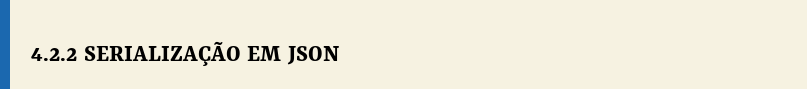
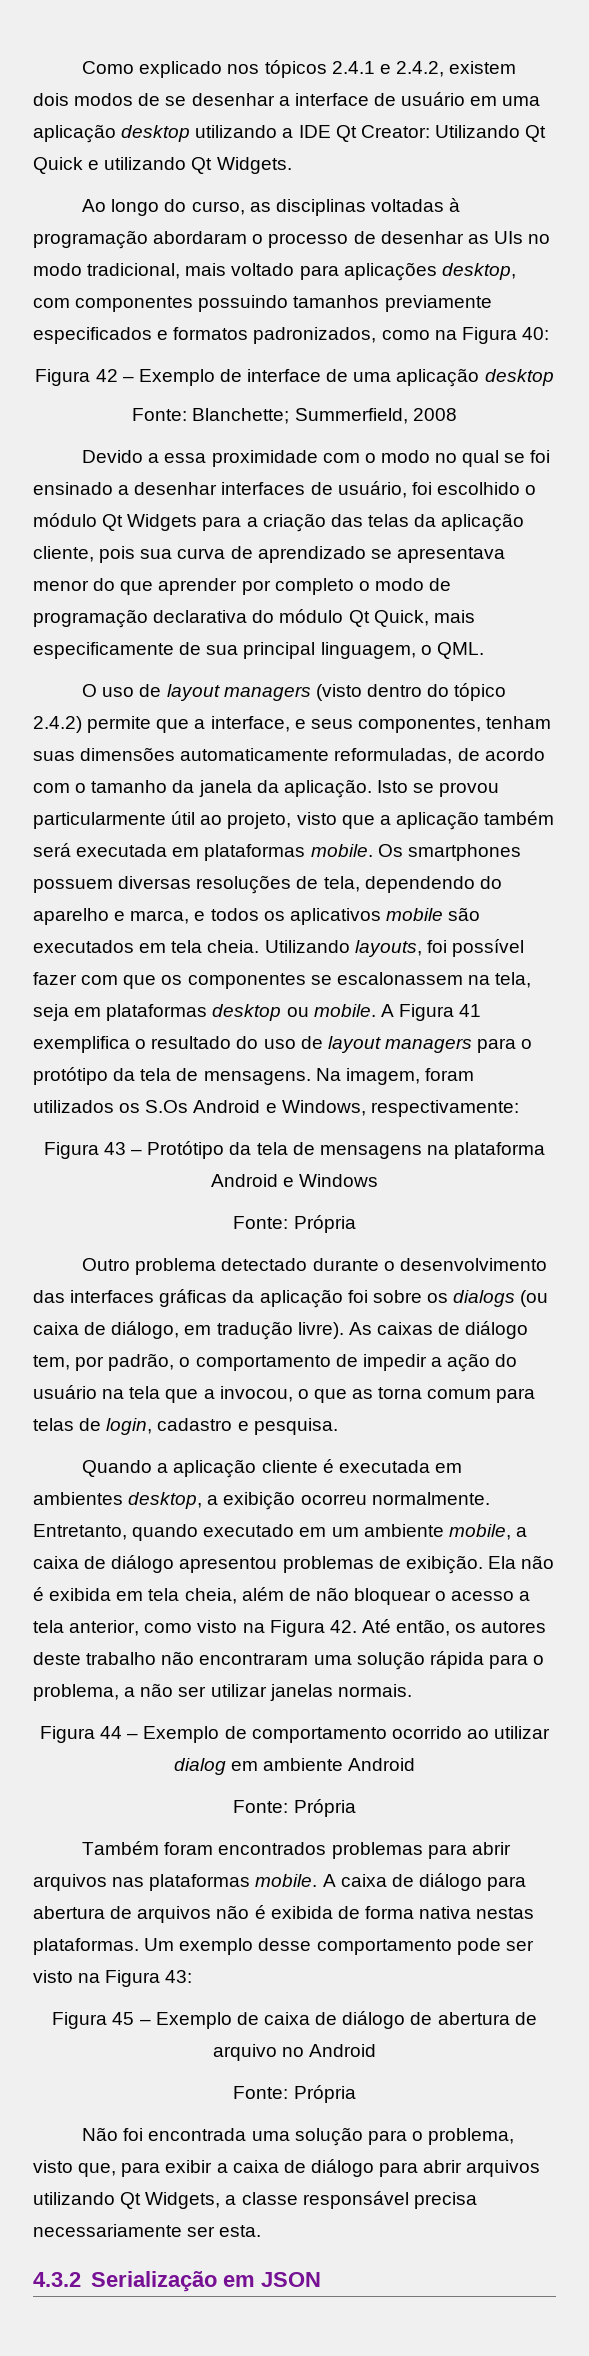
- 4.2.2 SERIALIZAÇÃO EM JSON
+ Como explicado nos tópicos 2.4.1 e 2.4.2, existem dois modos de se desenhar a interface de usuário em uma aplicação desktop utilizando a IDE Qt Creator: Utilizando Qt Quick e utilizando Qt Widgets.
+ Ao longo do curso, as disciplinas voltadas à programação abordaram o processo de desenhar as UIs no modo tradicional, mais voltado para aplicações desktop, com componentes possuindo tamanhos previamente especificados e formatos padronizados, como na Figura 40:
+ Figura 42 – Exemplo de interface de uma aplicação desktop
+ Fonte: Blanchette; Summerfield, 2008
+ Devido a essa proximidade com o modo no qual se foi ensinado a desenhar interfaces de usuário, foi escolhido o módulo Qt Widgets para a criação das telas da aplicação cliente, pois sua curva de aprendizado se apresentava menor do que aprender por completo o modo de programação declarativa do módulo Qt Quick, mais especificamente de sua principal linguagem, o QML.
+ O uso de layout managers (visto dentro do tópico 2.4.2) permite que a interface, e seus componentes, tenham suas dimensões automaticamente reformuladas, de acordo com o tamanho da janela da aplicação. Isto se provou particularmente útil ao projeto, visto que a aplicação também será executada em plataformas mobile. Os smartphones possuem diversas resoluções de tela, dependendo do aparelho e marca, e todos os aplicativos mobile são executados em tela cheia. Utilizando layouts, foi possível fazer com que os componentes se escalonassem na tela, seja em plataformas desktop ou mobile. A Figura 41 exemplifica o resultado do uso de layout managers para o protótipo da tela de mensagens. Na imagem, foram utilizados os S.Os Android e Windows, respectivamente:
+ Figura 43 – Protótipo da tela de mensagens na plataforma Android e Windows
+ Fonte: Própria
+ Outro problema detectado durante o desenvolvimento das interfaces gráficas da aplicação foi sobre os dialogs (ou caixa de diálogo, em tradução livre). As caixas de diálogo tem, por padrão, o comportamento de impedir a ação do usuário na tela que a invocou, o que as torna comum para telas de login, cadastro e pesquisa.
+ Quando a aplicação cliente é executada em ambientes desktop, a exibição ocorreu normalmente. Entretanto, quando executado em um ambiente mobile, a caixa de diálogo apresentou problemas de exibição. Ela não é exibida em tela cheia, além de não bloquear o acesso a tela anterior, como visto na Figura 42. Até então, os autores deste trabalho não encontraram uma solução rápida para o problema, a não ser utilizar janelas normais.
+ Figura 44 – Exemplo de comportamento ocorrido ao utilizar dialog em ambiente Android
+ Fonte: Própria
+ Também foram encontrados problemas para abrir arquivos nas plataformas mobile. A caixa de diálogo para abertura de arquivos não é exibida de forma nativa nestas plataformas. Um exemplo desse comportamento pode ser visto na Figura 43:
+ Figura 45 – Exemplo de caixa de diálogo de abertura de arquivo no Android
+ Fonte: Própria
+ Não foi encontrada uma solução para o problema, visto que, para exibir a caixa de diálogo para abrir arquivos utilizando Qt Widgets, a classe responsável precisa necessariamente ser esta.
+ 4.3.2 Serialização em JSON

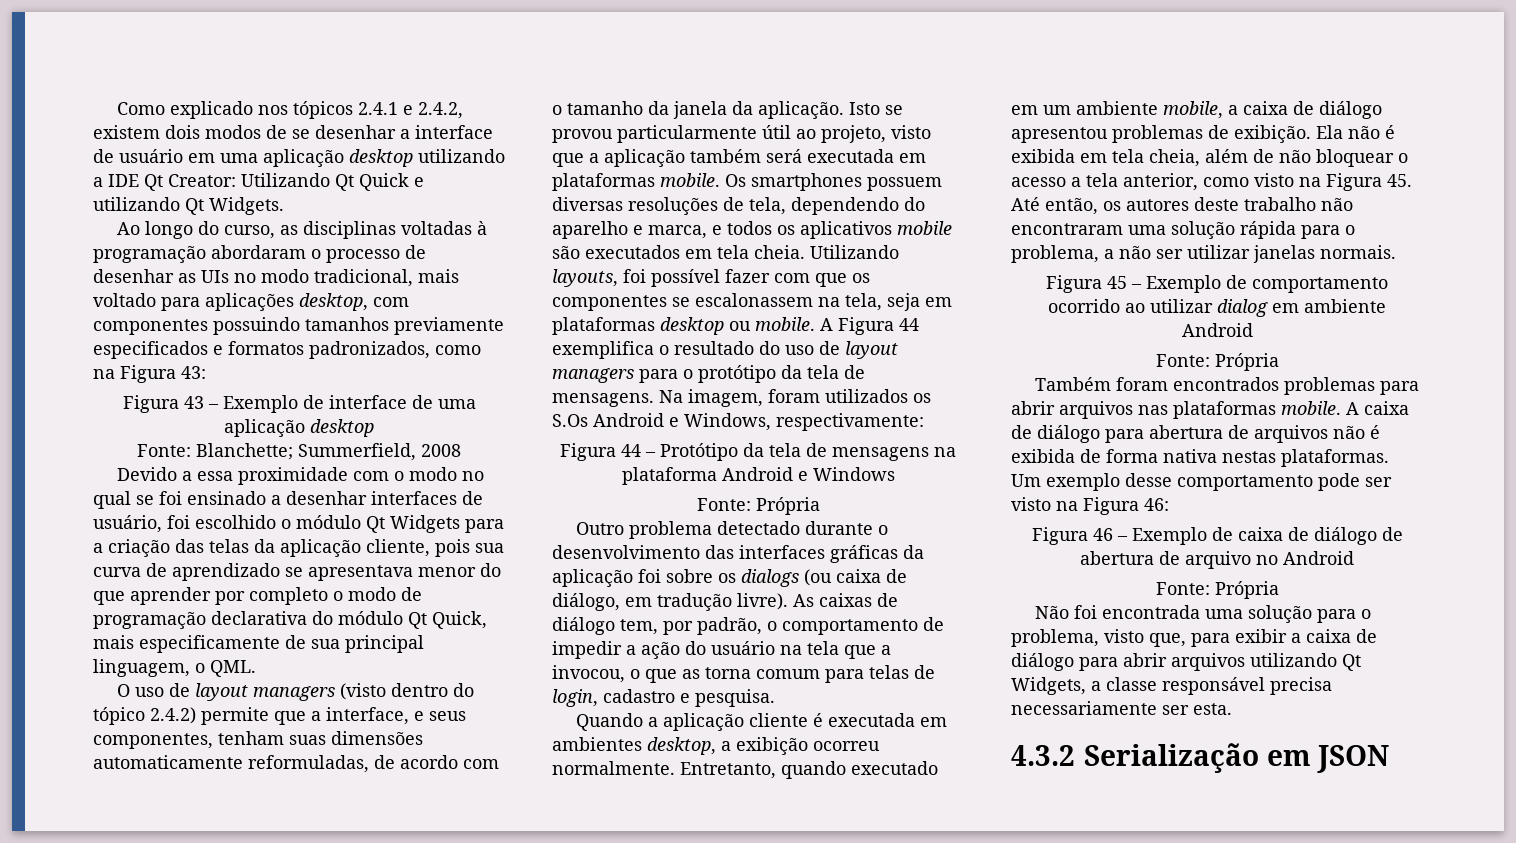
- Ao longo do curso, as disciplinas voltadas à programação abordaram o processo de desenhar as UIs no modo tradicional, mais voltado para aplicações desktop, com componentes possuindo tamanhos previamente especificados e formatos padronizados, como na Figura 40:
- Figura 42 – Exemplo de interface de uma aplicação desktop
+ Ao longo do curso, as disciplinas voltadas à programação abordaram o processo de desenhar as UIs no modo tradicional, mais voltado para aplicações desktop, com componentes possuindo tamanhos previamente especificados e formatos padronizados, como na Figura 43:
+ Figura 43 – Exemplo de interface de uma aplicação desktop
- A Figura 41 exemplifica o resultado do uso de layout managers para o protótipo da tela de mensagens.
+ A Figura 44 exemplifica o resultado do uso de layout managers para o protótipo da tela de mensagens.
- Figura 43 – Protótipo da tela de mensagens na plataforma Android e Windows
+ Figura 44 – Protótipo da tela de mensagens na plataforma Android e Windows
- Ela não é exibida em tela cheia, além de não bloquear o acesso a tela anterior, como visto na Figura 42. Até então, os autores deste trabalho não encontraram uma solução rápida para o problema, a não ser utilizar janelas normais.
+ Ela não é exibida em tela cheia, além de não bloquear o acesso a tela anterior, como visto na Figura 45. Até então, os autores deste trabalho não encontraram uma solução rápida para o problema, a não ser utilizar janelas normais.
- Figura 44 – Exemplo de comportamento ocorrido ao utilizar dialog em ambiente Android
+ Figura 45 – Exemplo de comportamento ocorrido ao utilizar dialog em ambiente Android
- Um exemplo desse comportamento pode ser visto na Figura 43:
- Figura 45 – Exemplo de caixa de diálogo de abertura de arquivo no Android
+ Um exemplo desse comportamento pode ser visto na Figura 46:
+ Figura 46 – Exemplo de caixa de diálogo de abertura de arquivo no Android

